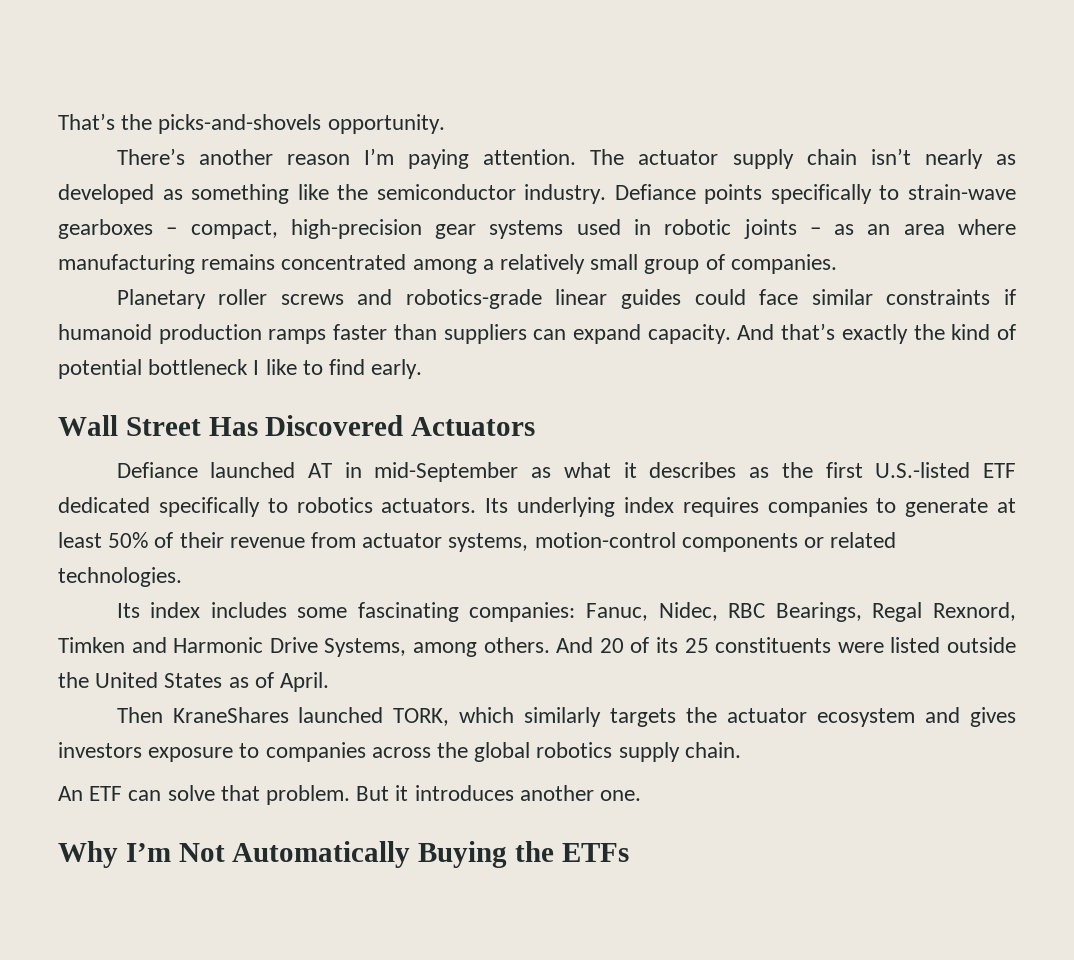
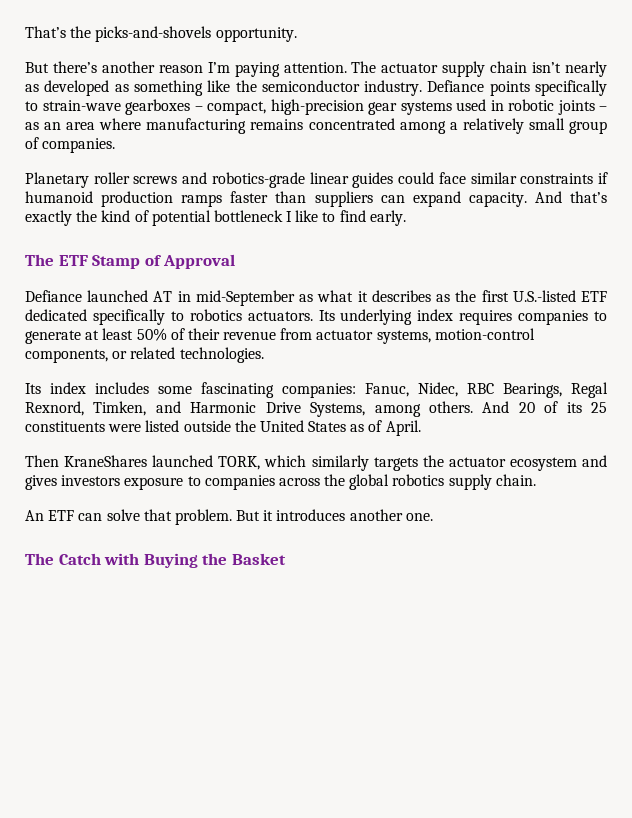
- There’s another reason I’m paying attention.
+ But there’s another reason I’m paying attention.
- Wall Street Has Discovered Actuators
+ The ETF Stamp of Approval
- Its underlying index requires companies to generate at least 50% of their revenue from actuator systems, motion-control components or related technologies.
+ Its underlying index requires companies to generate at least 50% of their revenue from actuator systems, motion-control components, or related technologies.
- Its index includes some fascinating companies: Fanuc, Nidec, RBC Bearings, Regal Rexnord, Timken and Harmonic Drive Systems, among others.
+ Its index includes some fascinating companies: Fanuc, Nidec, RBC Bearings, Regal Rexnord, Timken, and Harmonic Drive Systems, among others.
- Why I’m Not Automatically Buying the ETFs
+ The Catch with Buying the Basket

